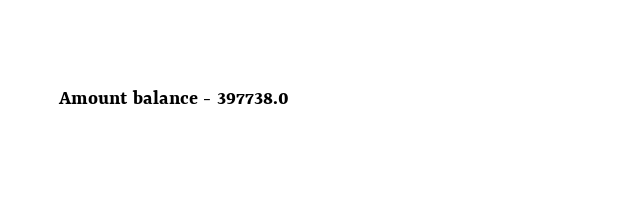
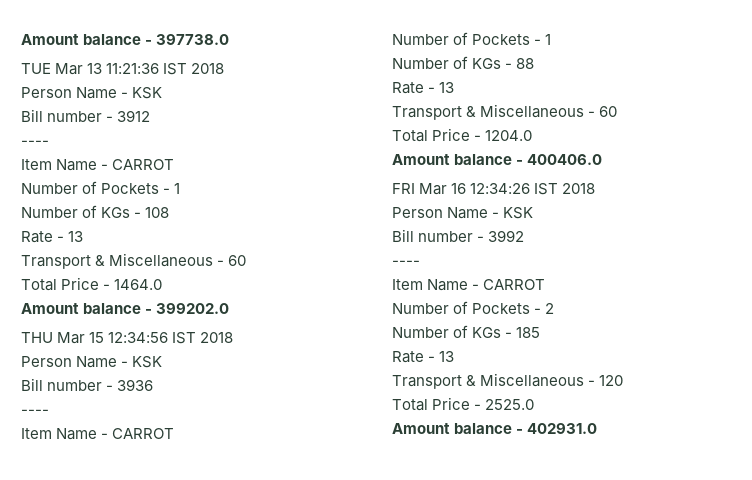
+ TUE Mar 13 11:21:36 IST 2018
+ Person Name - KSK
+ Bill number - 3912
+ ----
+ Item Name - CARROT
+ Number of Pockets - 1
+ Number of KGs - 108
+ Rate - 13
+ Transport & Miscellaneous - 60
+ Total Price - 1464.0
+ Amount balance - 399202.0
+ THU Mar 15 12:34:56 IST 2018
+ Person Name - KSK
+ Bill number - 3936
+ ----
+ Item Name - CARROT
+ Number of Pockets - 1
+ Number of KGs - 88
+ Rate - 13
+ Transport & Miscellaneous - 60
+ Total Price - 1204.0
+ Amount balance - 400406.0
+ FRI Mar 16 12:34:26 IST 2018
+ Person Name - KSK
+ Bill number - 3992
+ ----
+ Item Name - CARROT
+ Number of Pockets - 2
+ Number of KGs - 185
+ Rate - 13
+ Transport & Miscellaneous - 120
+ Total Price - 2525.0
+ Amount balance - 402931.0

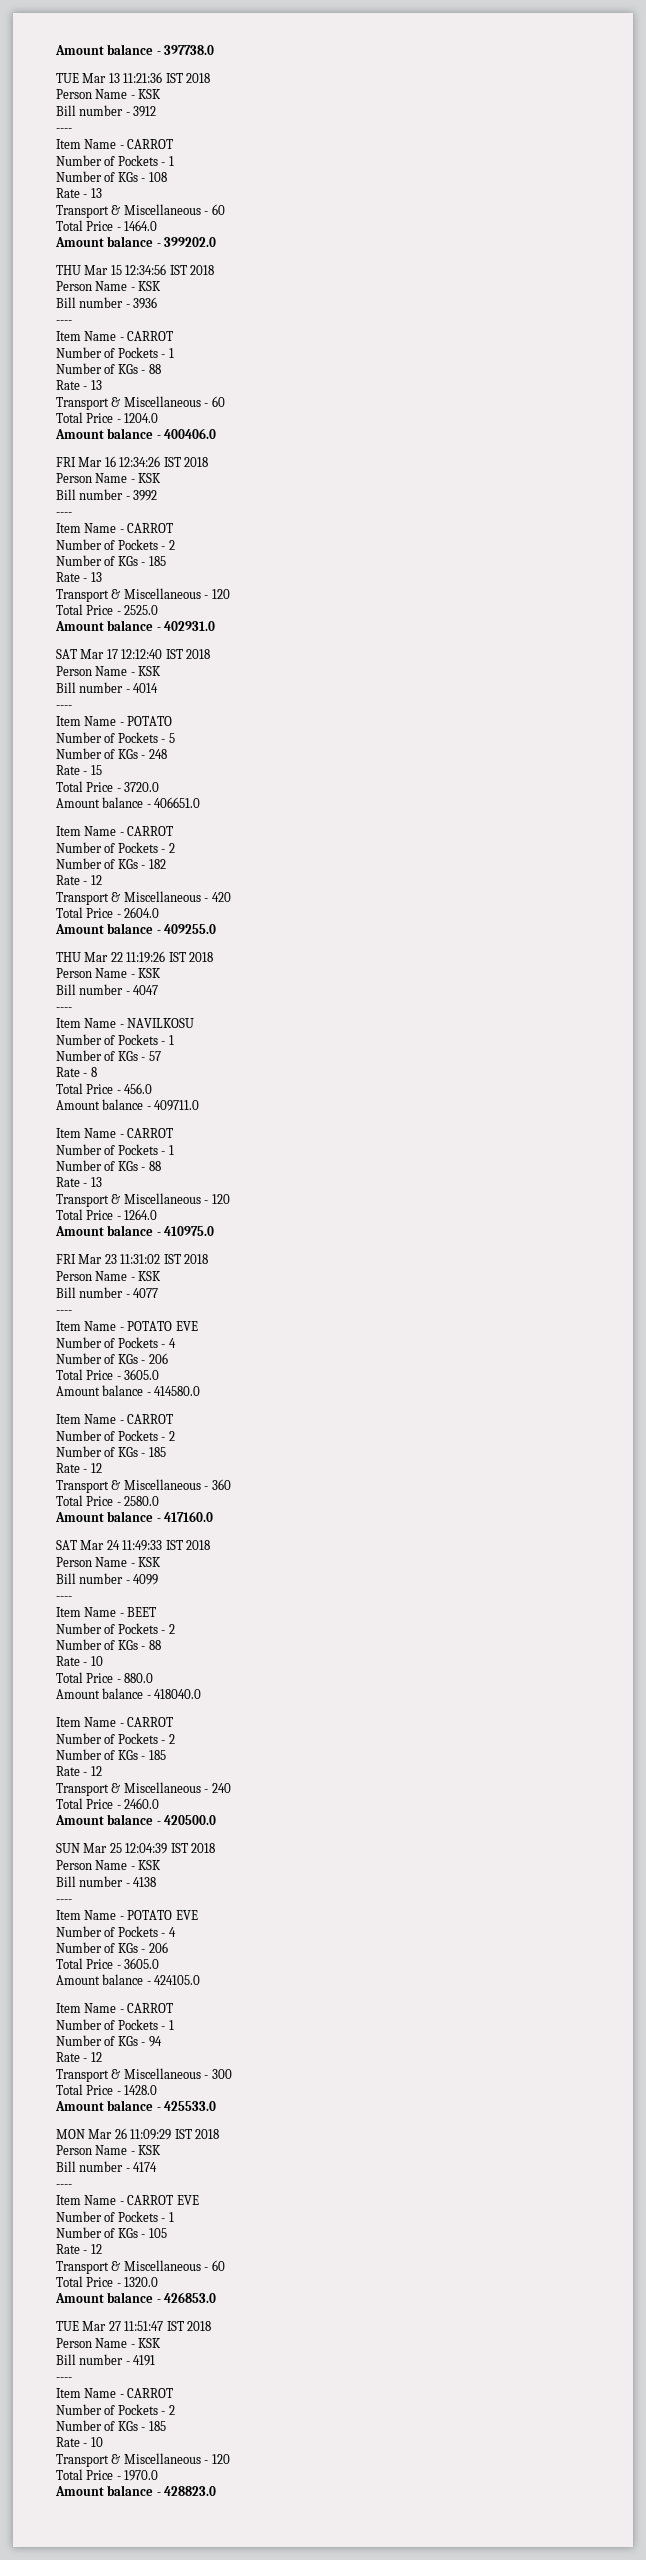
+ SAT Mar 17 12:12:40 IST 2018
+ Person Name - KSK
+ Bill number - 4014
+ ----
+ Item Name - POTATO
+ Number of Pockets - 5
+ Number of KGs - 248
+ Rate - 15
+ Total Price - 3720.0
+ Amount balance - 406651.0
+ Item Name - CARROT
+ Number of Pockets - 2
+ Number of KGs - 182
+ Rate - 12
+ Transport & Miscellaneous - 420
+ Total Price - 2604.0
+ Amount balance - 409255.0
+ THU Mar 22 11:19:26 IST 2018
+ Person Name - KSK
+ Bill number - 4047
+ ----
+ Item Name - NAVILKOSU
+ Number of Pockets - 1
+ Number of KGs - 57
+ Rate - 8
+ Total Price - 456.0
+ Amount balance - 409711.0
+ Item Name - CARROT
+ Number of Pockets - 1
+ Number of KGs - 88
+ Rate - 13
+ Transport & Miscellaneous - 120
+ Total Price - 1264.0
+ Amount balance - 410975.0
+ FRI Mar 23 11:31:02 IST 2018
+ Person Name - KSK
+ Bill number - 4077
+ ----
+ Item Name - POTATO EVE
+ Number of Pockets - 4
+ Number of KGs - 206
+ Total Price - 3605.0
+ Amount balance - 414580.0
+ Item Name - CARROT
+ Number of Pockets - 2
+ Number of KGs - 185
+ Rate - 12
+ Transport & Miscellaneous - 360
+ Total Price - 2580.0
+ Amount balance - 417160.0
+ SAT Mar 24 11:49:33 IST 2018
+ Person Name - KSK
+ Bill number - 4099
+ ----
+ Item Name - BEET
+ Number of Pockets - 2
+ Number of KGs - 88
+ Rate - 10
+ Total Price - 880.0
+ Amount balance - 418040.0
+ Item Name - CARROT
+ Number of Pockets - 2
+ Number of KGs - 185
+ Rate - 12
+ Transport & Miscellaneous - 240
+ Total Price - 2460.0
+ Amount balance - 420500.0
+ SUN Mar 25 12:04:39 IST 2018
+ Person Name - KSK
+ Bill number - 4138
+ ----
+ Item Name - POTATO EVE
+ Number of Pockets - 4
+ Number of KGs - 206
+ Total Price - 3605.0
+ Amount balance - 424105.0
+ Item Name - CARROT
+ Number of Pockets - 1
+ Number of KGs - 94
+ Rate - 12
+ Transport & Miscellaneous - 300
+ Total Price - 1428.0
+ Amount balance - 425533.0
+ MON Mar 26 11:09:29 IST 2018
+ Person Name - KSK
+ Bill number - 4174
+ ----
+ Item Name - CARROT EVE
+ Number of Pockets - 1
+ Number of KGs - 105
+ Rate - 12
+ Transport & Miscellaneous - 60
+ Total Price - 1320.0
+ Amount balance - 426853.0
+ TUE Mar 27 11:51:47 IST 2018
+ Person Name - KSK
+ Bill number - 4191
+ ----
+ Item Name - CARROT
+ Number of Pockets - 2
+ Number of KGs - 185
+ Rate - 10
+ Transport & Miscellaneous - 120
+ Total Price - 1970.0
+ Amount balance - 428823.0

